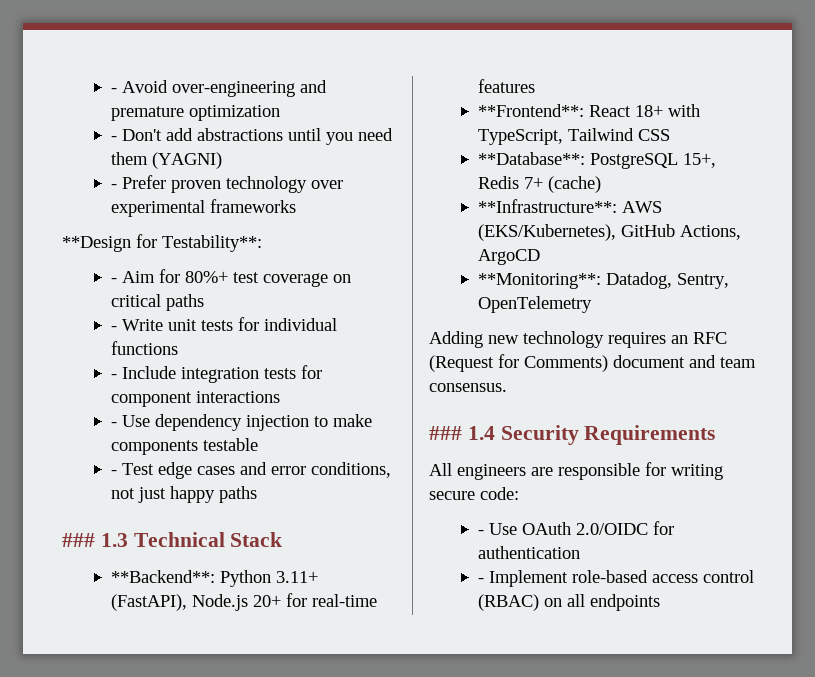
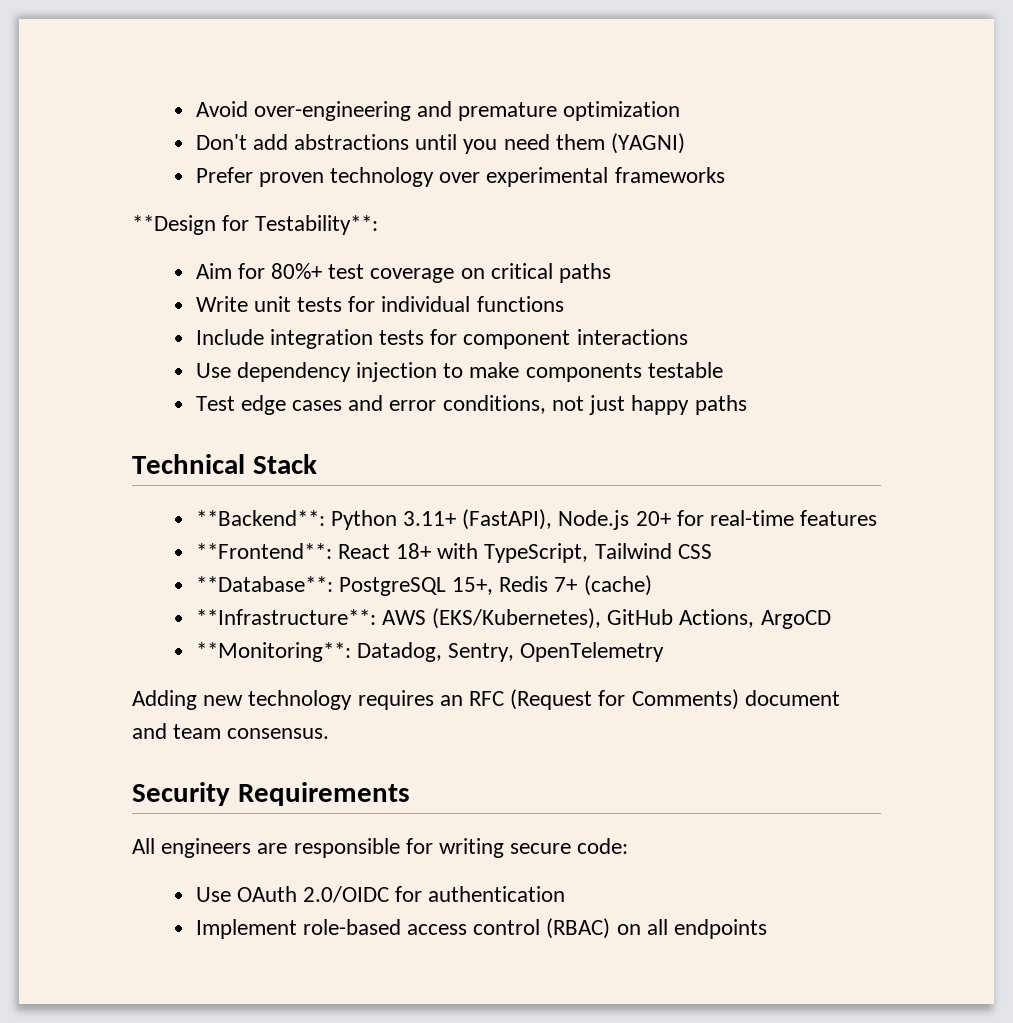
- - Avoid over-engineering and premature optimization
+ Avoid over-engineering and premature optimization
- - Don't add abstractions until you need them (YAGNI)
+ Don't add abstractions until you need them (YAGNI)
- - Prefer proven technology over experimental frameworks
+ Prefer proven technology over experimental frameworks
- - Aim for 80%+ test coverage on critical paths
+ Aim for 80%+ test coverage on critical paths
- - Write unit tests for individual functions
+ Write unit tests for individual functions
- - Include integration tests for component interactions
+ Include integration tests for component interactions
- - Use dependency injection to make components testable
+ Use dependency injection to make components testable
- - Test edge cases and error conditions, not just happy paths
+ Test edge cases and error conditions, not just happy paths
- ### 1.3 Technical Stack
+ Technical Stack
- ### 1.4 Security Requirements
+ Security Requirements
- - Use OAuth 2.0/OIDC for authentication
+ Use OAuth 2.0/OIDC for authentication
- - Implement role-based access control (RBAC) on all endpoints
+ Implement role-based access control (RBAC) on all endpoints

